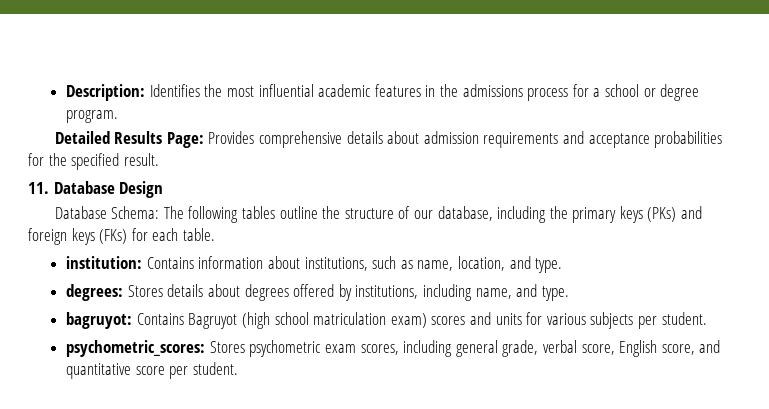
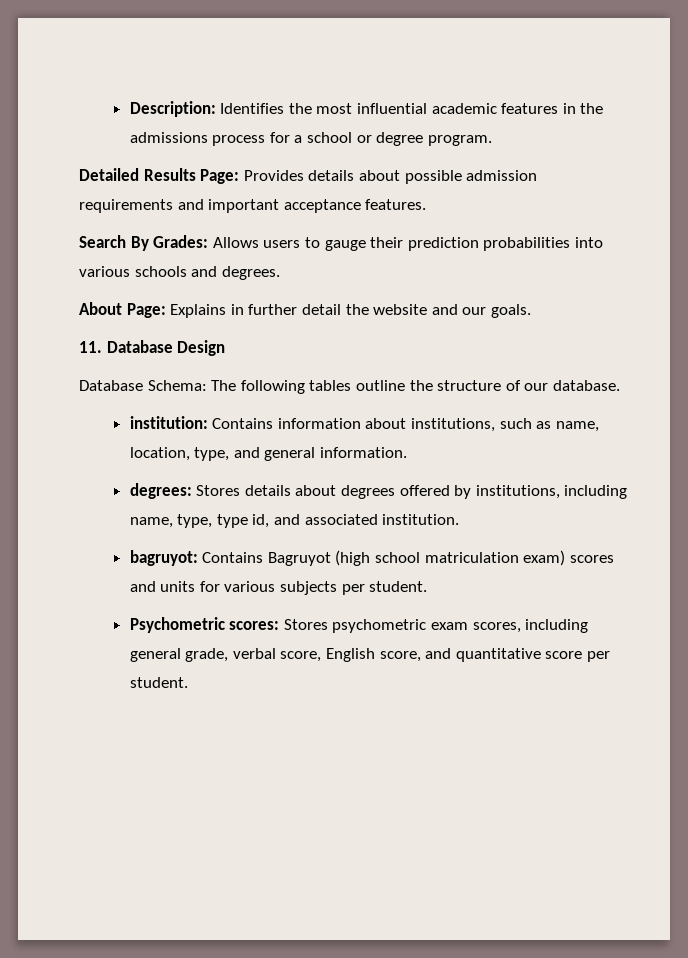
- Detailed Results Page: Provides comprehensive details about admission requirements and acceptance probabilities for the specified result.
+ Detailed Results Page: Provides details about possible admission requirements and important acceptance features.
+ Search By Grades: Allows users to gauge their prediction probabilities into various schools and degrees.
+ About Page: Explains in further detail the website and our goals.
- Database Schema: The following tables outline the structure of our database, including the primary keys (PKs) and foreign keys (FKs) for each table.
+ Database Schema: The following tables outline the structure of our database.
- institution: Contains information about institutions, such as name, location, and type.
+ institution: Contains information about institutions, such as name, location, type, and general information.
- degrees: Stores details about degrees offered by institutions, including name, and type.
+ degrees: Stores details about degrees offered by institutions, including name, type, type id, and associated institution.
- psychometric_scores: Stores psychometric exam scores, including general grade, verbal score, English score, and quantitative score per student.
+ Psychometric scores: Stores psychometric exam scores, including general grade, verbal score, English score, and quantitative score per student.

